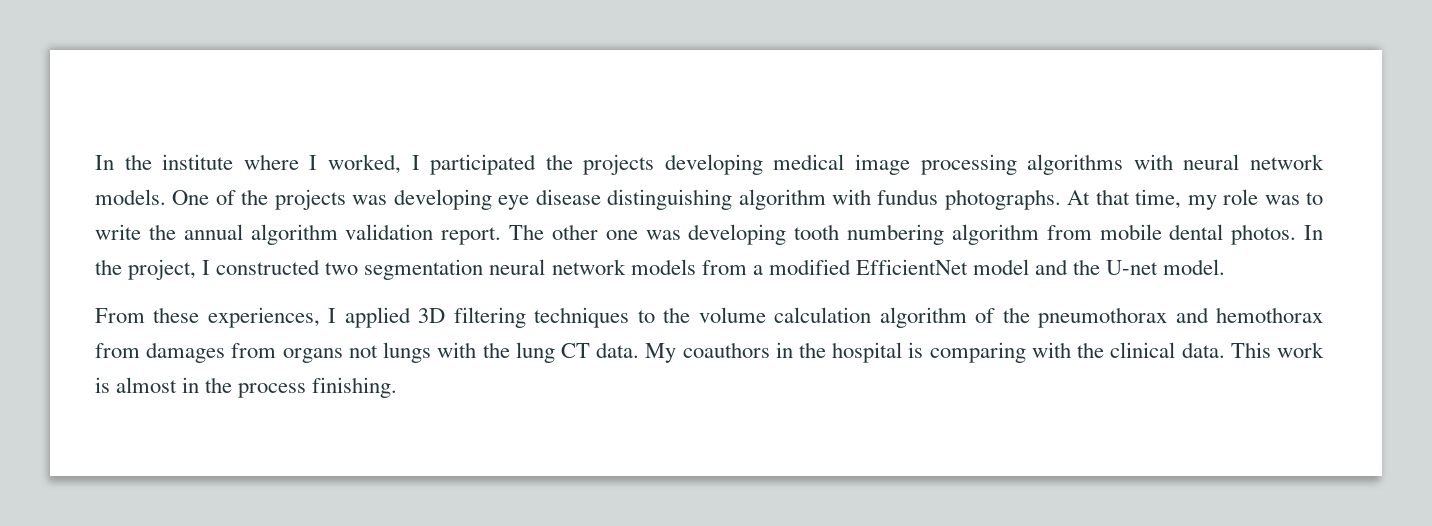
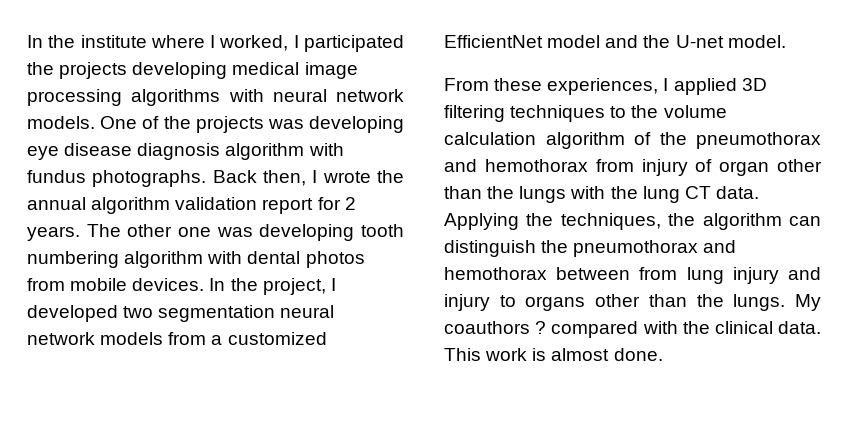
- One of the projects was developing eye disease distinguishing algorithm with fundus photographs.
+ One of the projects was developing eye disease diagnosis algorithm with fundus photographs.
- At that time, my role was to write the annual algorithm validation report.
+ Back then, I wrote the annual algorithm validation report for 2 years.
- The other one was developing tooth numbering algorithm from mobile dental photos.
+ The other one was developing tooth numbering algorithm with dental photos from mobile devices.
- In the project, I constructed two segmentation neural network models from a modified EfficientNet model and the U-net model.
+ In the project, I developed two segmentation neural network models from a customized EfficientNet model and the U-net model.
- From these experiences, I applied 3D filtering techniques to the volume calculation algorithm of the pneumothorax and hemothorax from damages from organs not lungs with the lung CT data.
+ From these experiences, I applied 3D filtering techniques to the volume calculation algorithm of the pneumothorax and hemothorax from injury of organ other than the lungs with the lung CT data.
- My coauthors in the hospital is comparing with the clinical data.
+ Applying the techniques, the algorithm can distinguish the pneumothorax and hemothorax between from lung injury and injury to organs other than the lungs. My coauthors ? compared with the clinical data.
- This work is almost in the process finishing.
+ This work is almost done.

